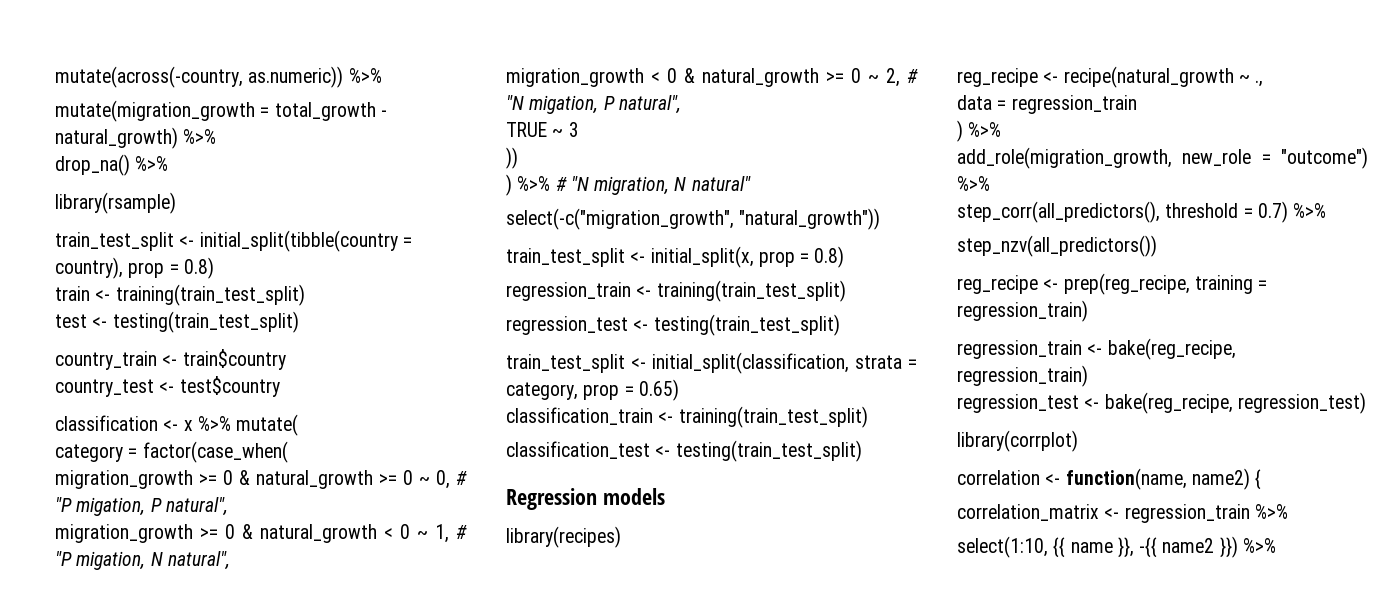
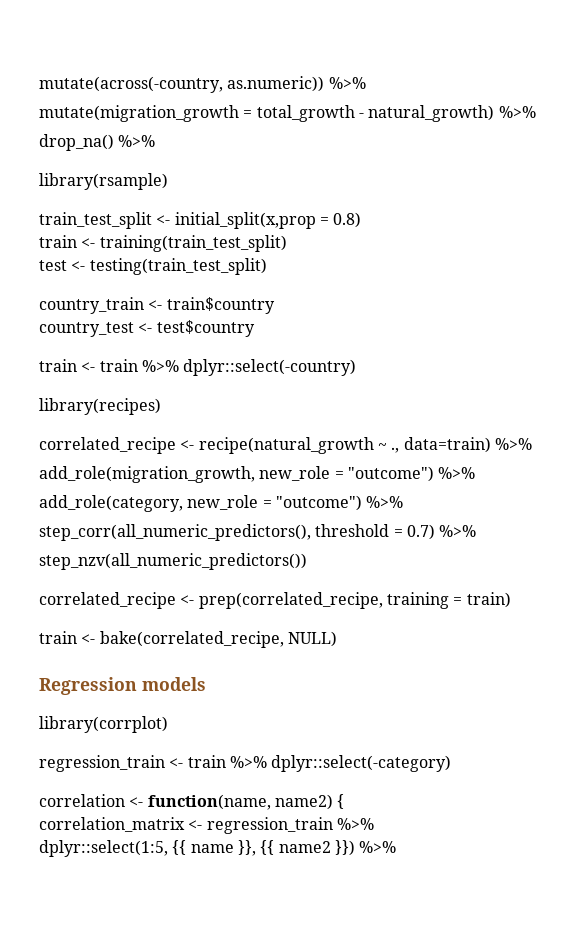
- train_test_split <- initial_split(tibble(country = country), prop = 0.8)
+ train_test_split <- initial_split(x,prop = 0.8)
- classification <- x %>% mutate(
- category = factor(case_when(
- migration_growth >= 0 & natural_growth >= 0 ~ 0, # "P migation, P natural",
- migration_growth >= 0 & natural_growth < 0 ~ 1, # "P migation, N natural",
- migration_growth < 0 & natural_growth >= 0 ~ 2, # "N migation, P natural",
- TRUE ~ 3
- ))
- ) %>% # "N migration, N natural"
- select(-c("migration_growth", "natural_growth"))
- train_test_split <- initial_split(x, prop = 0.8)
- regression_train <- training(train_test_split)
- regression_test <- testing(train_test_split)
- train_test_split <- initial_split(classification, strata = category, prop = 0.65)
- classification_train <- training(train_test_split)
- classification_test <- testing(train_test_split)
- Regression models
+ train <- train %>% dplyr::select(-country)
- reg_recipe <- recipe(natural_growth ~ .,
- data = regression_train
- ) %>%
+ correlated_recipe <- recipe(natural_growth ~ ., data=train) %>%
- step_corr(all_predictors(), threshold = 0.7) %>%
- step_nzv(all_predictors())
- reg_recipe <- prep(reg_recipe, training = regression_train)
- regression_train <- bake(reg_recipe, regression_train)
- regression_test <- bake(reg_recipe, regression_test)
+ add_role(category, new_role = "outcome") %>%
+ step_corr(all_numeric_predictors(), threshold = 0.7) %>%
+ step_nzv(all_numeric_predictors())
+ correlated_recipe <- prep(correlated_recipe, training = train)
+ train <- bake(correlated_recipe, NULL)
+ Regression models
  library(corrplot)
+ regression_train <- train %>% dplyr::select(-category)
- select(1:10, {{ name }}, -{{ name2 }}) %>%
+ dplyr::select(1:5, {{ name }}, {{ name2 }}) %>%

